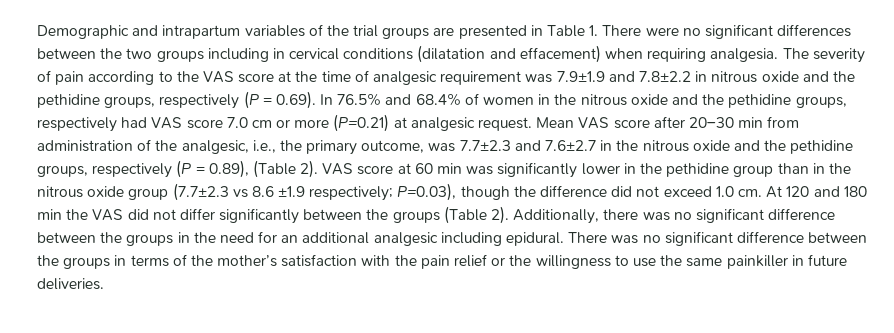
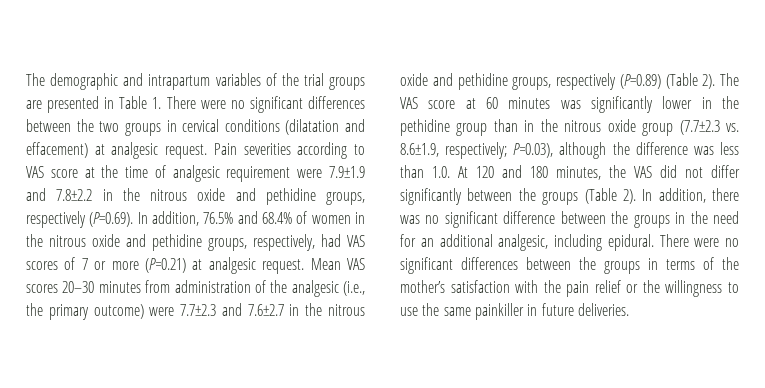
- Demographic and intrapartum variables of the trial groups are presented in Table 1. There were no significant differences between the two groups including in cervical conditions (dilatation and effacement) when requiring analgesia. The severity of pain according to the VAS score at the time of analgesic requirement was 7.9±1.9 and 7.8±2.2 in nitrous oxide and the pethidine groups, respectively (P = 0.69). In 76.5% and 68.4% of women in the nitrous oxide and the pethidine groups, respectively had VAS score 7.0 cm or more (P=0.21) at analgesic request.
+ The demographic and intrapartum variables of the trial groups are presented in Table 1. There were no significant differences between the two groups in cervical conditions (dilatation and effacement) at analgesic request. Pain severities according to VAS score at the time of analgesic requirement were 7.9±1.9 and 7.8±2.2 in the nitrous oxide and pethidine groups, respectively (P=0.69). In addition, 76.5% and 68.4% of women in the nitrous oxide and pethidine groups, respectively, had VAS scores of 7 or more (P=0.21) at analgesic request.
- Mean VAS score after 20–30 min from administration of the analgesic, i.e., the primary outcome, was 7.7±2.3 and 7.6±2.7 in the nitrous oxide and the pethidine groups, respectively (P = 0.89), (Table 2). VAS score at 60 min was significantly lower in the pethidine group than in the nitrous oxide group (7.7±2.3 vs 8.6 ±1.9 respectively; P=0.03), though the difference did not exceed 1.0 cm. At 120 and 180 min the VAS did not differ significantly between the groups (Table 2).
+ Mean VAS scores 20–30 minutes from administration of the analgesic (i.e., the primary outcome) were 7.7±2.3 and 7.6±2.7 in the nitrous oxide and pethidine groups, respectively (P=0.89) (Table 2). The VAS score at 60 minutes was significantly lower in the pethidine group than in the nitrous oxide group (7.7±2.3 vs. 8.6±1.9, respectively; P=0.03), although the difference was less than 1.0. At 120 and 180 minutes, the VAS did not differ significantly between the groups (Table 2).
- Additionally, there was no significant difference between the groups in the need for an additional analgesic including epidural.
+ In addition, there was no significant difference between the groups in the need for an additional analgesic, including epidural.
- There was no significant difference between the groups in terms of the mother’s satisfaction with the pain relief or the willingness to use the same painkiller in future deliveries.
+ There were no significant differences between the groups in terms of the mother’s satisfaction with the pain relief or the willingness to use the same painkiller in future deliveries.

